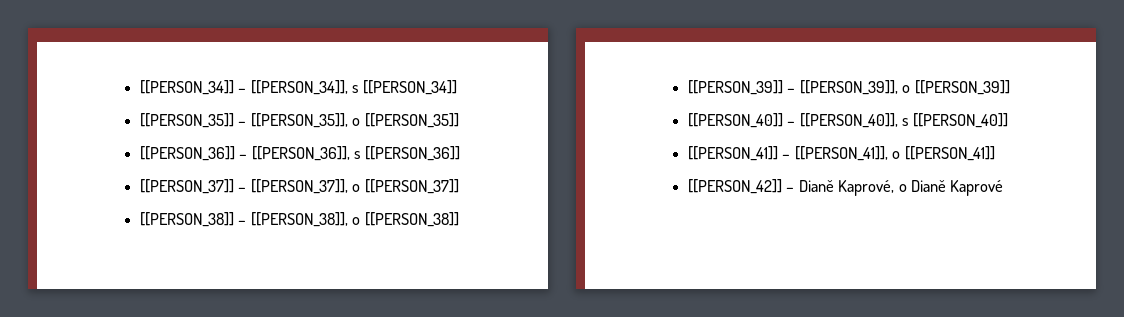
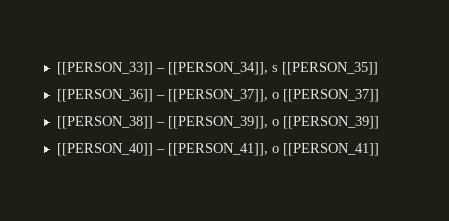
- [[PERSON_34]] – [[PERSON_34]], s [[PERSON_34]]
- [[PERSON_35]] – [[PERSON_35]], o [[PERSON_35]]
- [[PERSON_36]] – [[PERSON_36]], s [[PERSON_36]]
- [[PERSON_37]] – [[PERSON_37]], o [[PERSON_37]]
+ [[PERSON_33]] – [[PERSON_34]], s [[PERSON_35]]
+ [[PERSON_36]] – [[PERSON_37]], o [[PERSON_37]]
- [[PERSON_38]] – [[PERSON_38]], o [[PERSON_38]]
- [[PERSON_39]] – [[PERSON_39]], o [[PERSON_39]]
+ [[PERSON_38]] – [[PERSON_39]], o [[PERSON_39]]
- [[PERSON_40]] – [[PERSON_40]], s [[PERSON_40]]
- [[PERSON_41]] – [[PERSON_41]], o [[PERSON_41]]
- [[PERSON_42]] – Dianě Kaprové, o Dianě Kaprové
+ [[PERSON_40]] – [[PERSON_41]], o [[PERSON_41]]

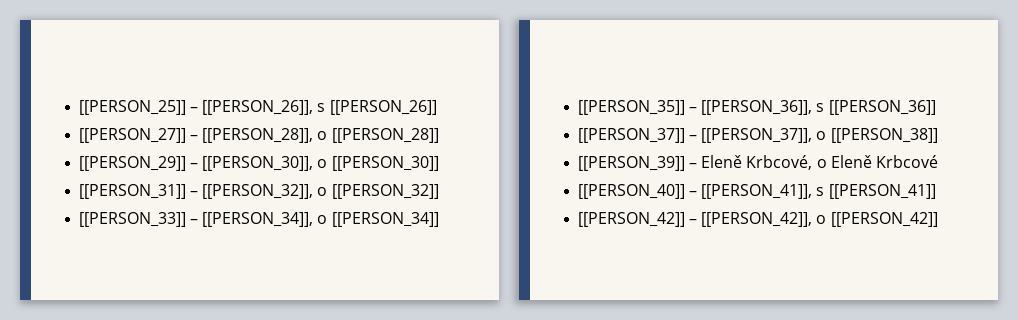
- [[PERSON_33]] – [[PERSON_34]], s [[PERSON_35]]
- [[PERSON_36]] – [[PERSON_37]], o [[PERSON_37]]
- [[PERSON_38]] – [[PERSON_39]], o [[PERSON_39]]
- [[PERSON_40]] – [[PERSON_41]], o [[PERSON_41]]
+ [[PERSON_25]] – [[PERSON_26]], s [[PERSON_26]]
+ [[PERSON_27]] – [[PERSON_28]], o [[PERSON_28]]
+ [[PERSON_29]] – [[PERSON_30]], o [[PERSON_30]]
+ [[PERSON_31]] – [[PERSON_32]], o [[PERSON_32]]
+ [[PERSON_33]] – [[PERSON_34]], o [[PERSON_34]]
+ [[PERSON_35]] – [[PERSON_36]], s [[PERSON_36]]
+ [[PERSON_37]] – [[PERSON_37]], o [[PERSON_38]]
+ [[PERSON_39]] – Eleně Krbcové, o Eleně Krbcové
+ [[PERSON_40]] – [[PERSON_41]], s [[PERSON_41]]
+ [[PERSON_42]] – [[PERSON_42]], o [[PERSON_42]]

